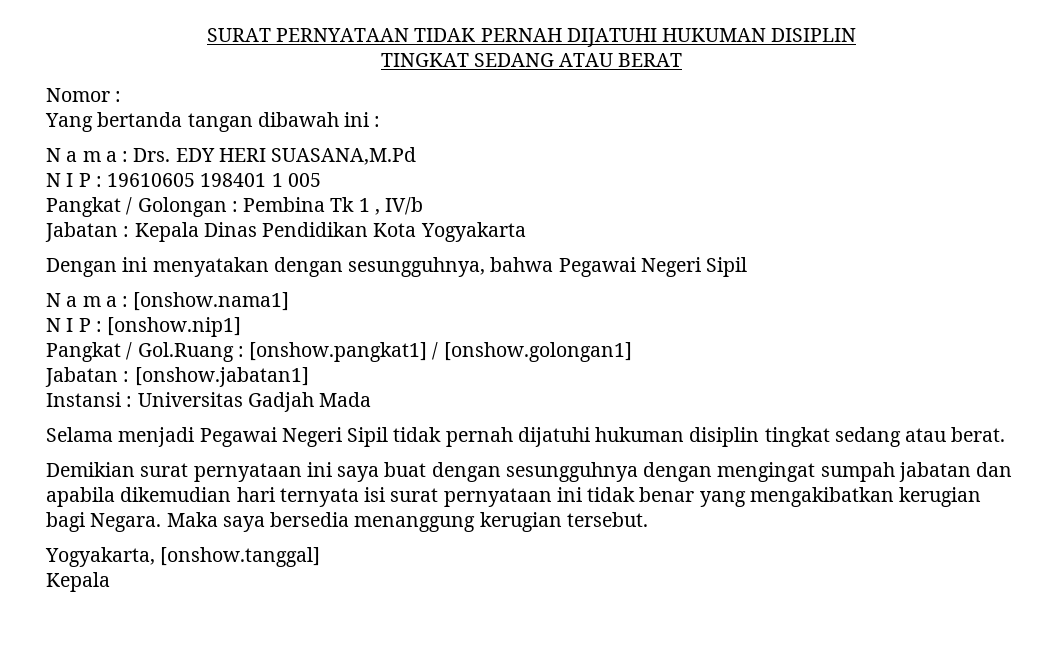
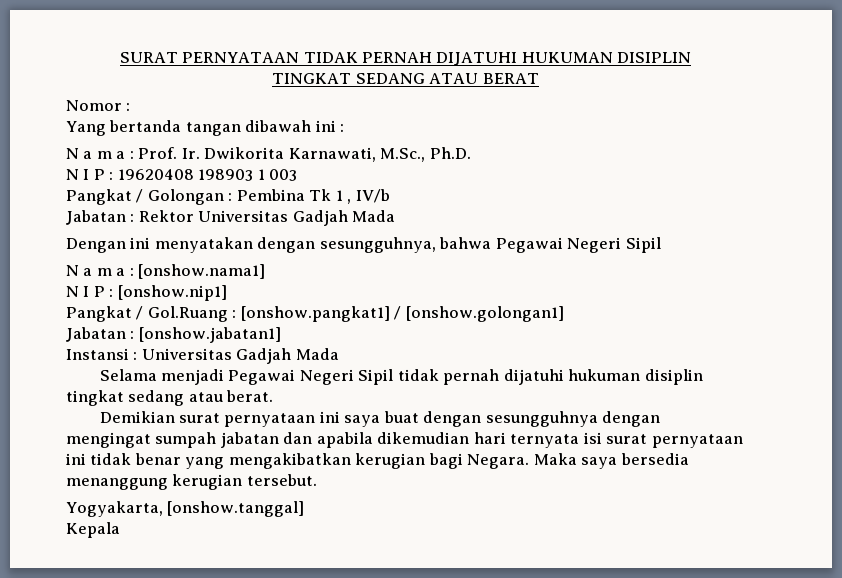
- N a m a : Drs. EDY HERI SUASANA,M.Pd
- N I P : 19610605 198401 1 005
+ N a m a : Prof. Ir. Dwikorita Karnawati, M.Sc., Ph.D.
+ N I P : 19620408 198903 1 003
- Jabatan : Kepala Dinas Pendidikan Kota Yogyakarta
+ Jabatan : Rektor Universitas Gadjah Mada

